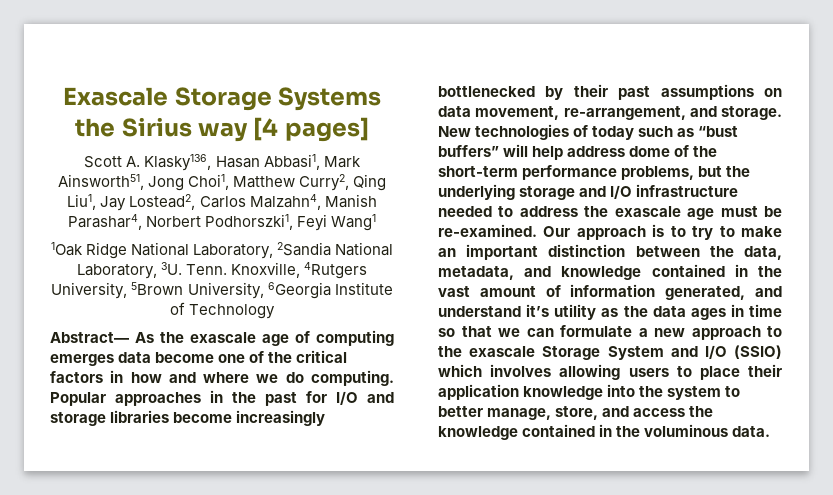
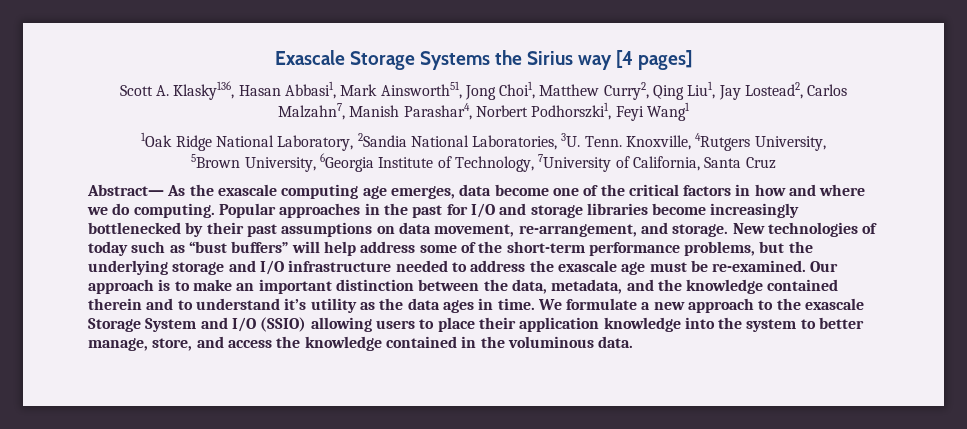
- Scott A. Klasky136, Hasan Abbasi1, Mark Ainsworth51, Jong Choi1, Matthew Curry2, Qing Liu1, Jay Lostead2, Carlos Malzahn4, Manish Parashar4, Norbert Podhorszki1, Feyi Wang1
+ Scott A. Klasky136, Hasan Abbasi1, Mark Ainsworth51, Jong Choi1, Matthew Curry2, Qing Liu1, Jay Lostead2, Carlos Malzahn7, Manish Parashar4, Norbert Podhorszki1, Feyi Wang1
- 1Oak Ridge National Laboratory, 2Sandia National Laboratory, 3U.
+ 1Oak Ridge National Laboratory, 2Sandia National Laboratories, 3U.
- Knoxville, 4Rutgers University, 5Brown University, 6Georgia Institute of Technology
+ Knoxville, 4Rutgers University,
+ 5Brown University, 6Georgia Institute of Technology, 7University of California, Santa Cruz
- Abstract— As the exascale age of computing emerges data become one of the critical factors in how and where we do computing.
+ Abstract— As the exascale computing age emerges, data become one of the critical factors in how and where we do computing.
- New technologies of today such as “bust buffers” will help address dome of the short-term performance problems, but the underlying storage and I/O infrastructure needed to address the exascale age must be re-examined.
+ New technologies of today such as “bust buffers” will help address some of the short-term performance problems, but the underlying storage and I/O infrastructure needed to address the exascale age must be re-examined.
- Our approach is to try to make an important distinction between the data, metadata, and knowledge contained in the vast amount of information generated, and understand it’s utility as the data ages in time so that we can formulate a new approach to the exascale Storage System and I/O (SSIO) which involves allowing users to place their application knowledge into the system to better manage, store, and access the knowledge contained in the voluminous data.
+ Our approach is to make an important distinction between the data, metadata, and the knowledge contained therein and to understand it’s utility as the data ages in time. We formulate a new approach to the exascale Storage System and I/O (SSIO) allowing users to place their application knowledge into the system to better manage, store, and access the knowledge contained in the voluminous data.

